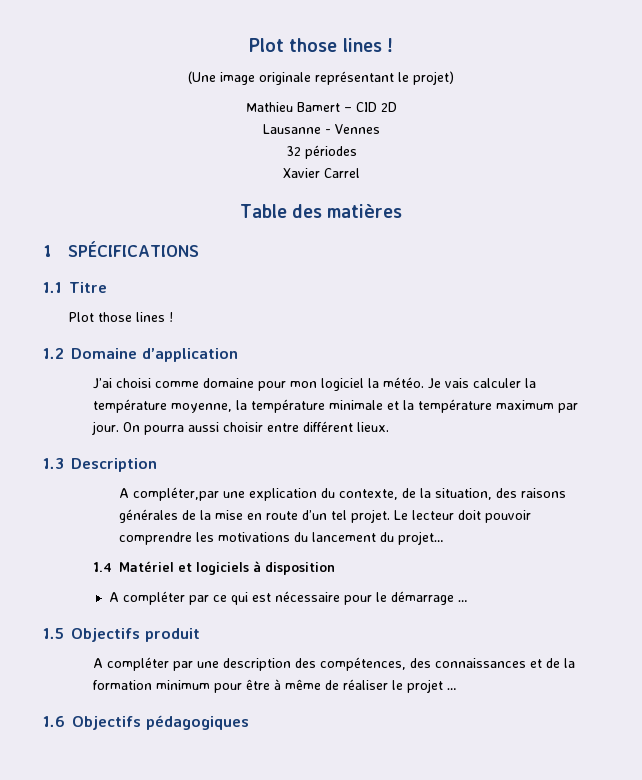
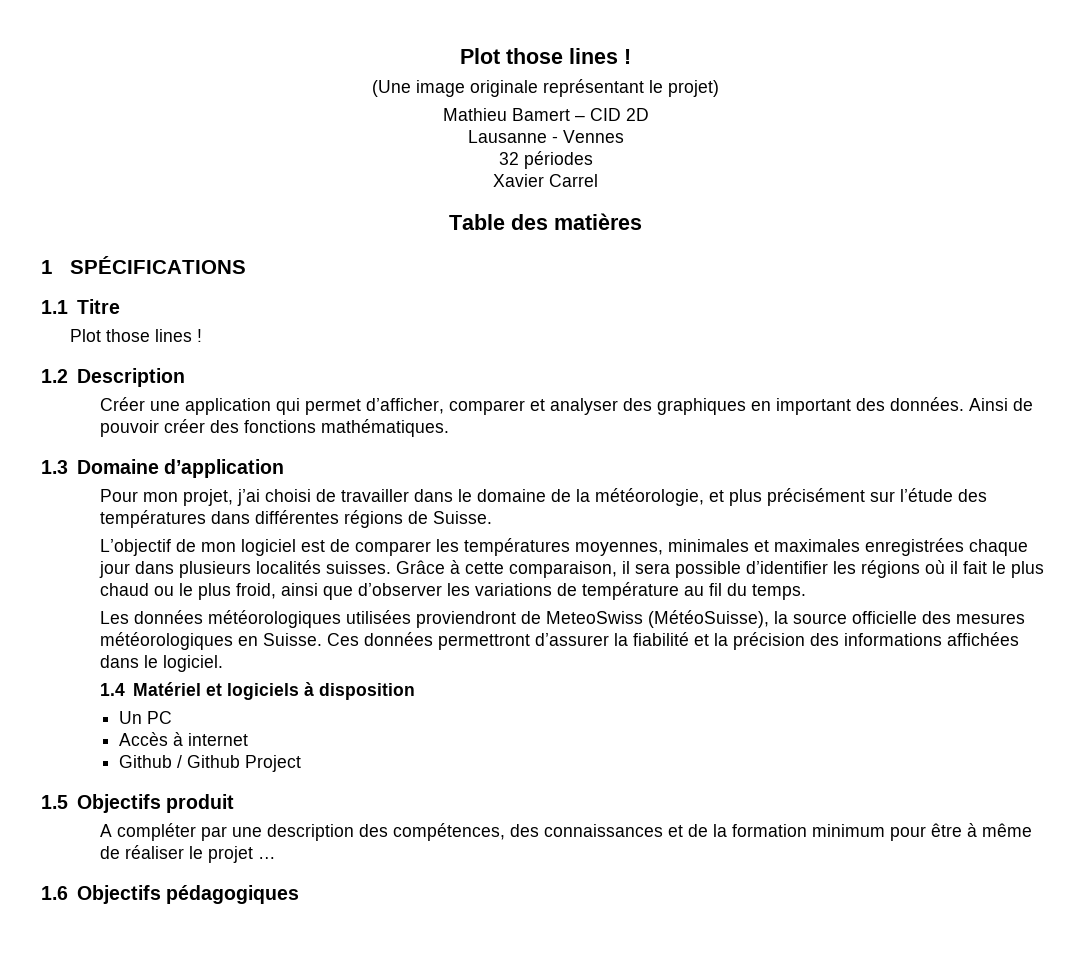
- 1.2 Domaine d’application
- J’ai choisi comme domaine pour mon logiciel la météo. Je vais calculer la température moyenne, la température minimale et la température maximum par jour. On pourra aussi choisir entre différent lieux.
- 1.3 Description
- A compléter,par une explication du contexte, de la situation, des raisons générales de la mise en route d’un tel projet. Le lecteur doit pouvoir comprendre les motivations du lancement du projet…
+ 1.2 Description
+ Créer une application qui permet d’afficher, comparer et analyser des graphiques en important des données. Ainsi de pouvoir créer des fonctions mathématiques.
+ 1.3 Domaine d’application
+ Pour mon projet, j’ai choisi de travailler dans le domaine de la météorologie, et plus précisément sur l’étude des températures dans différentes régions de Suisse.
+ L’objectif de mon logiciel est de comparer les températures moyennes, minimales et maximales enregistrées chaque jour dans plusieurs localités suisses. Grâce à cette comparaison, il sera possible d’identifier les régions où il fait le plus chaud ou le plus froid, ainsi que d’observer les variations de température au fil du temps.
+ Les données météorologiques utilisées proviendront de MeteoSwiss (MétéoSuisse), la source officielle des mesures météorologiques en Suisse. Ces données permettront d’assurer la fiabilité et la précision des informations affichées dans le logiciel.
- A compléter par ce qui est nécessaire pour le démarrage …
+ Un PC
+ Accès à internet
+ Github / Github Project

